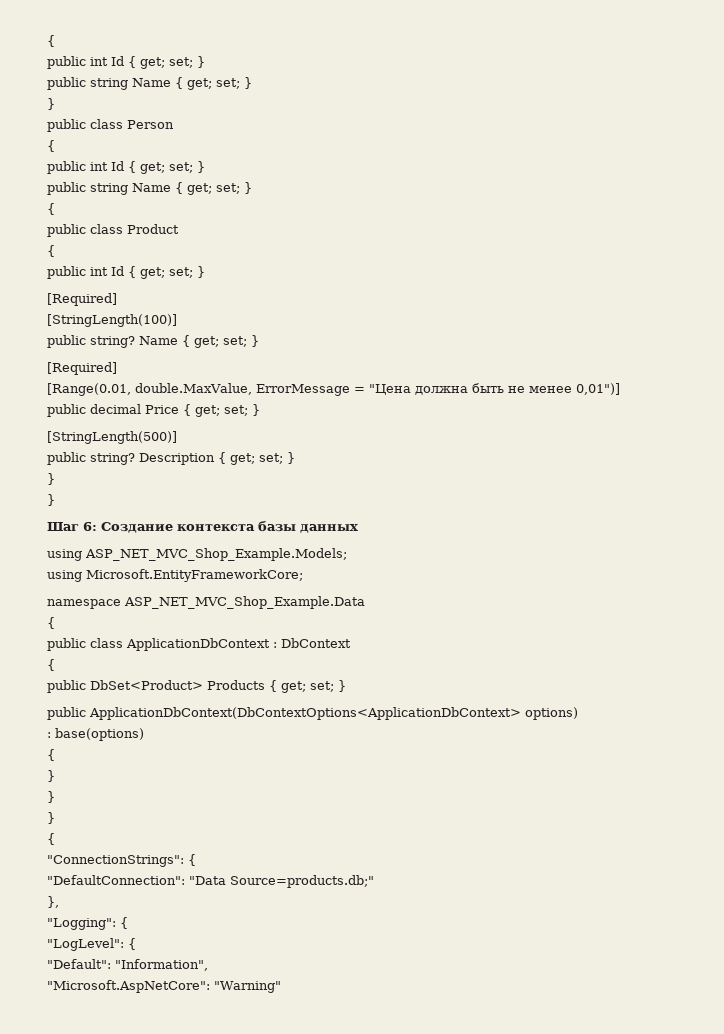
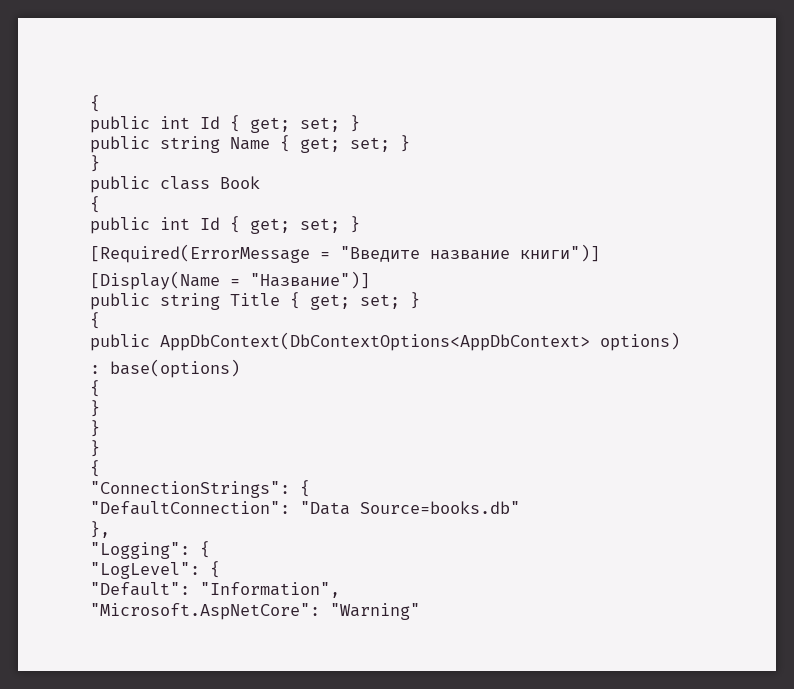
- public class Person
+ public class Book
  {
  public int Id { get; set; }
- public string Name { get; set; }
+ [Required(ErrorMessage = "Введите название книги")]
+ [Display(Name = "Название")]
+ public string Title { get; set; }
- public class Product
- {
- public int Id { get; set; }
- [Required]
- [StringLength(100)]
- public string? Name { get; set; }
- [Required]
- [Range(0.01, double.MaxValue, ErrorMessage = "Цена должна быть не менее 0,01")]
- public decimal Price { get; set; }
- [StringLength(500)]
- public string? Description { get; set; }
- }
- }
- Шаг 6: Создание контекста базы данных
- using ASP_NET_MVC_Shop_Example.Models;
- using Microsoft.EntityFrameworkCore;
- namespace ASP_NET_MVC_Shop_Example.Data
- {
- public class ApplicationDbContext : DbContext
- {
- public DbSet<Product> Products { get; set; }
- public ApplicationDbContext(DbContextOptions<ApplicationDbContext> options)
+ public AppDbContext(DbContextOptions<AppDbContext> options)
- "DefaultConnection": "Data Source=products.db;"
+ "DefaultConnection": "Data Source=books.db"

